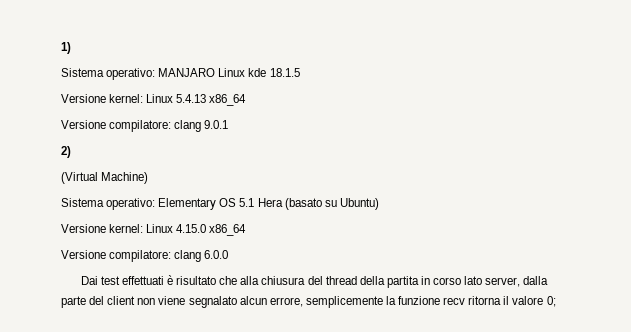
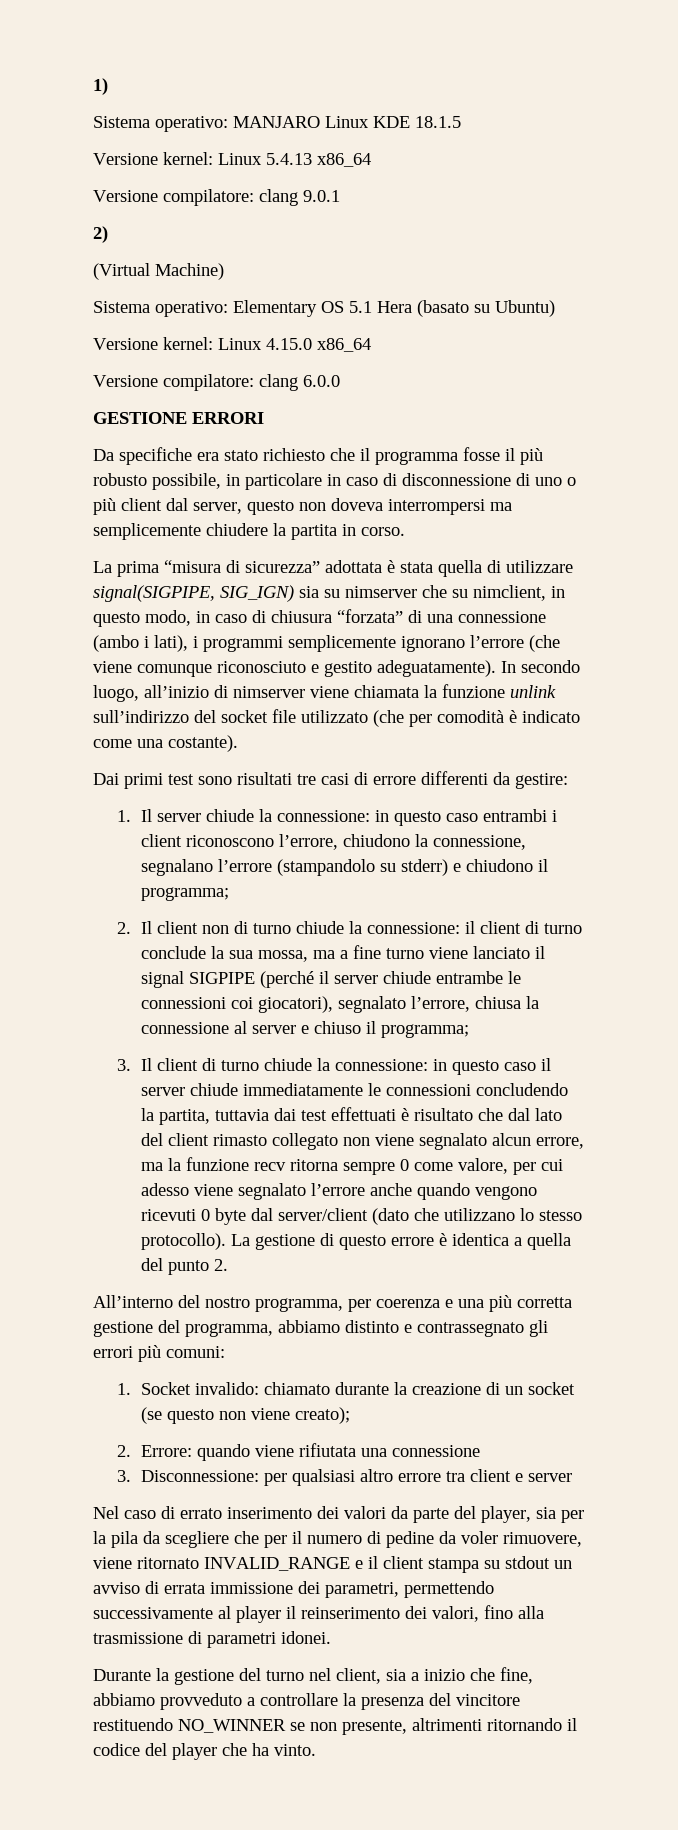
- Sistema operativo: MANJARO Linux kde 18.1.5
+ Sistema operativo: MANJARO Linux KDE 18.1.5
- Dai test effettuati è risultato che alla chiusura del thread della partita in corso lato server, dalla parte del client non viene segnalato alcun errore, semplicemente la funzione recv ritorna il valore 0;
+ GESTIONE ERRORI
+ Da specifiche era stato richiesto che il programma fosse il più robusto possibile, in particolare in caso di disconnessione di uno o più client dal server, questo non doveva interrompersi ma semplicemente chiudere la partita in corso.
+ La prima “misura di sicurezza” adottata è stata quella di utilizzare signal(SIGPIPE, SIG_IGN) sia su nimserver che su nimclient, in questo modo, in caso di chiusura “forzata” di una connessione (ambo i lati), i programmi semplicemente ignorano l’errore (che viene comunque riconosciuto e gestito adeguatamente). In secondo luogo, all’inizio di nimserver viene chiamata la funzione unlink sull’indirizzo del socket file utilizzato (che per comodità è indicato come una costante).
+ Dai primi test sono risultati tre casi di errore differenti da gestire:
+ 1. Il server chiude la connessione: in questo caso entrambi i client riconoscono l’errore, chiudono la connessione, segnalano l’errore (stampandolo su stderr) e chiudono il programma;
+ 2. Il client non di turno chiude la connessione: il client di turno conclude la sua mossa, ma a fine turno viene lanciato il signal SIGPIPE (perché il server chiude entrambe le connessioni coi giocatori), segnalato l’errore, chiusa la connessione al server e chiuso il programma;
+ 3. Il client di turno chiude la connessione: in questo caso il server chiude immediatamente le connessioni concludendo la partita, tuttavia dai test effettuati è risultato che dal lato del client rimasto collegato non viene segnalato alcun errore, ma la funzione recv ritorna sempre 0 come valore, per cui adesso viene segnalato l’errore anche quando vengono ricevuti 0 byte dal server/client (dato che utilizzano lo stesso protocollo). La gestione di questo errore è identica a quella del punto 2.
+ All’interno del nostro programma, per coerenza e una più corretta gestione del programma, abbiamo distinto e contrassegnato gli errori più comuni:
+ 1. Socket invalido: chiamato durante la creazione di un socket (se questo non viene creato);
+ 2. Errore: quando viene rifiutata una connessione
+ 3. Disconnessione: per qualsiasi altro errore tra client e server
+ Nel caso di errato inserimento dei valori da parte del player, sia per la pila da scegliere che per il numero di pedine da voler rimuovere, viene ritornato INVALID_RANGE e il client stampa su stdout un avviso di errata immissione dei parametri, permettendo successivamente al player il reinserimento dei valori, fino alla trasmissione di parametri idonei.
+ Durante la gestione del turno nel client, sia a inizio che fine, abbiamo provveduto a controllare la presenza del vincitore restituendo NO_WINNER se non presente, altrimenti ritornando il codice del player che ha vinto.

